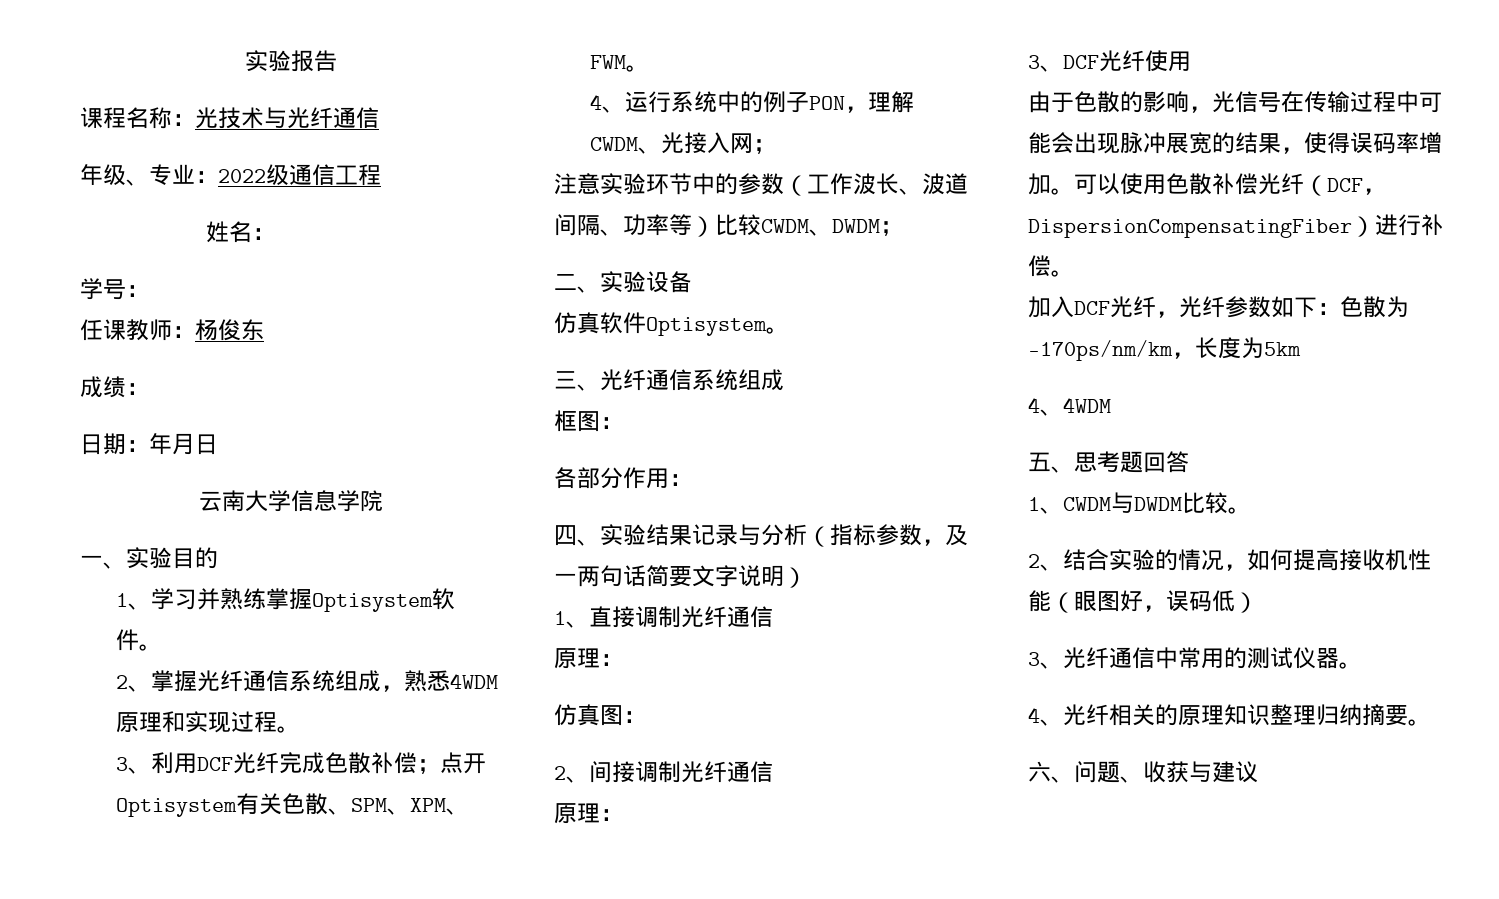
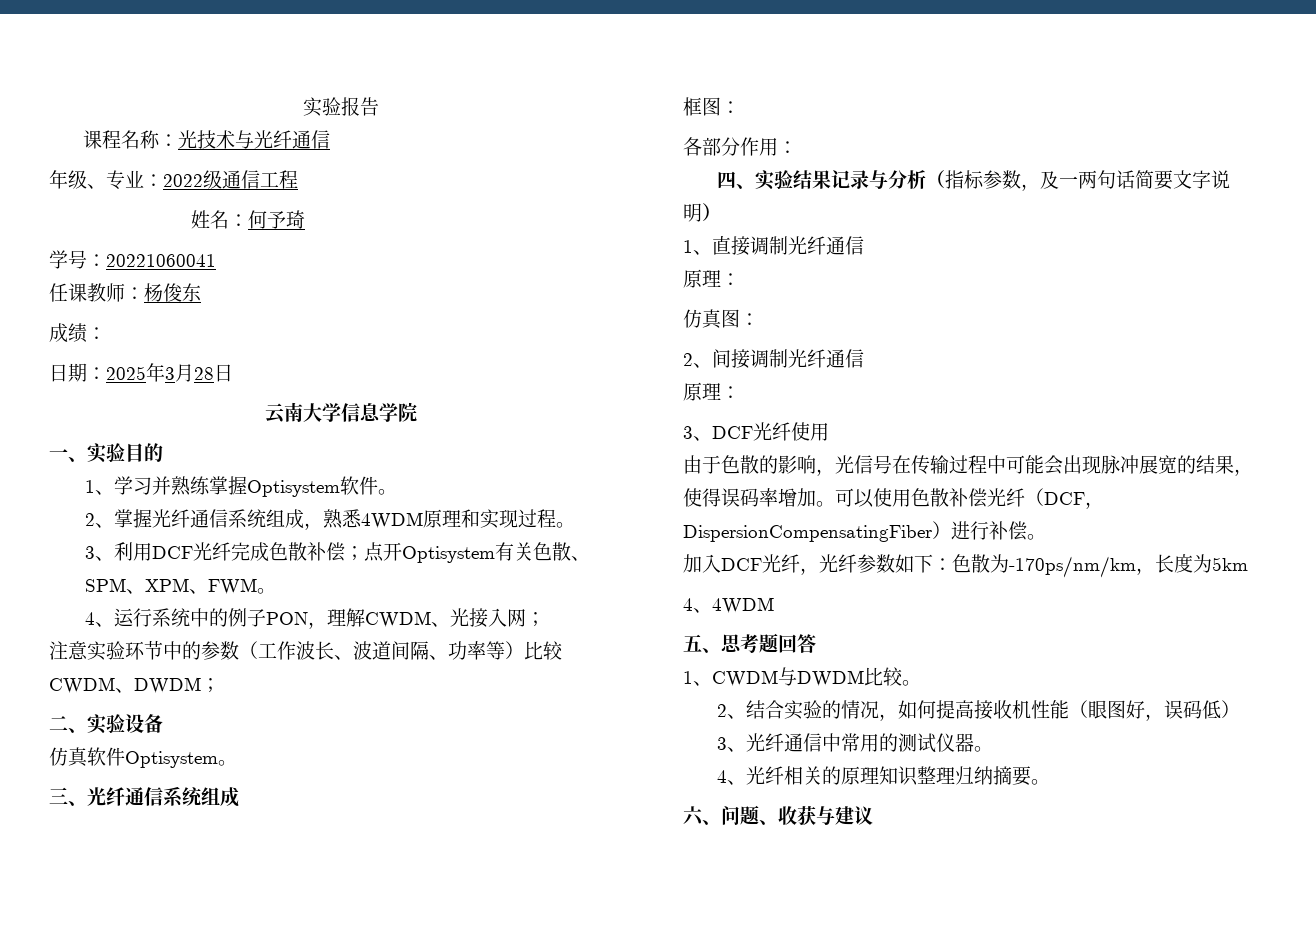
- 姓名：
+ 姓名：何予琦
- 学号：
+ 学号：20221060041
- 日期：年月日
+ 日期：2025年3月28日

